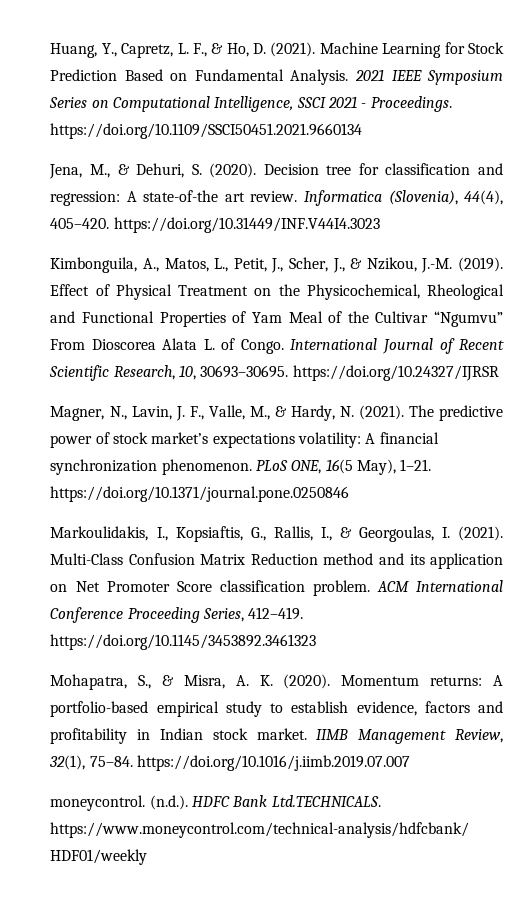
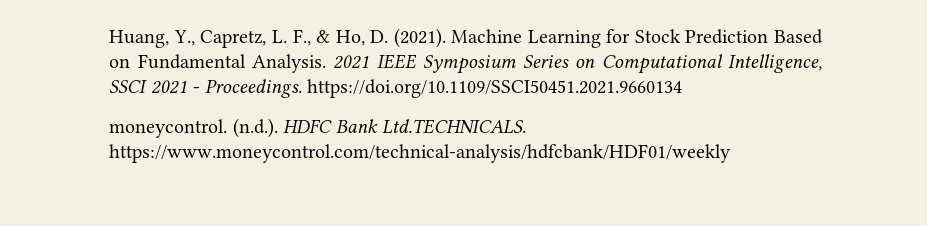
- Jena, M., & Dehuri, S. (2020). Decision tree for classification and regression: A state-of-the art review. Informatica (Slovenia), 44(4), 405–420. https://doi.org/10.31449/INF.V44I4.3023
- Kimbonguila, A., Matos, L., Petit, J., Scher, J., & Nzikou, J.-M. (2019). Effect of Physical Treatment on the Physicochemical, Rheological and Functional Properties of Yam Meal of the Cultivar “Ngumvu” From Dioscorea Alata L. of Congo. International Journal of Recent Scientific Research, 10, 30693–30695. https://doi.org/10.24327/IJRSR
- Magner, N., Lavin, J. F., Valle, M., & Hardy, N. (2021). The predictive power of stock market’s expectations volatility: A financial synchronization phenomenon. PLoS ONE, 16(5 May), 1–21. https://doi.org/10.1371/journal.pone.0250846
- Markoulidakis, I., Kopsiaftis, G., Rallis, I., & Georgoulas, I. (2021). Multi-Class Confusion Matrix Reduction method and its application on Net Promoter Score classification problem. ACM International Conference Proceeding Series, 412–419. https://doi.org/10.1145/3453892.3461323
- Mohapatra, S., & Misra, A. K. (2020). Momentum returns: A portfolio-based empirical study to establish evidence, factors and profitability in Indian stock market. IIMB Management Review, 32(1), 75–84. https://doi.org/10.1016/j.iimb.2019.07.007

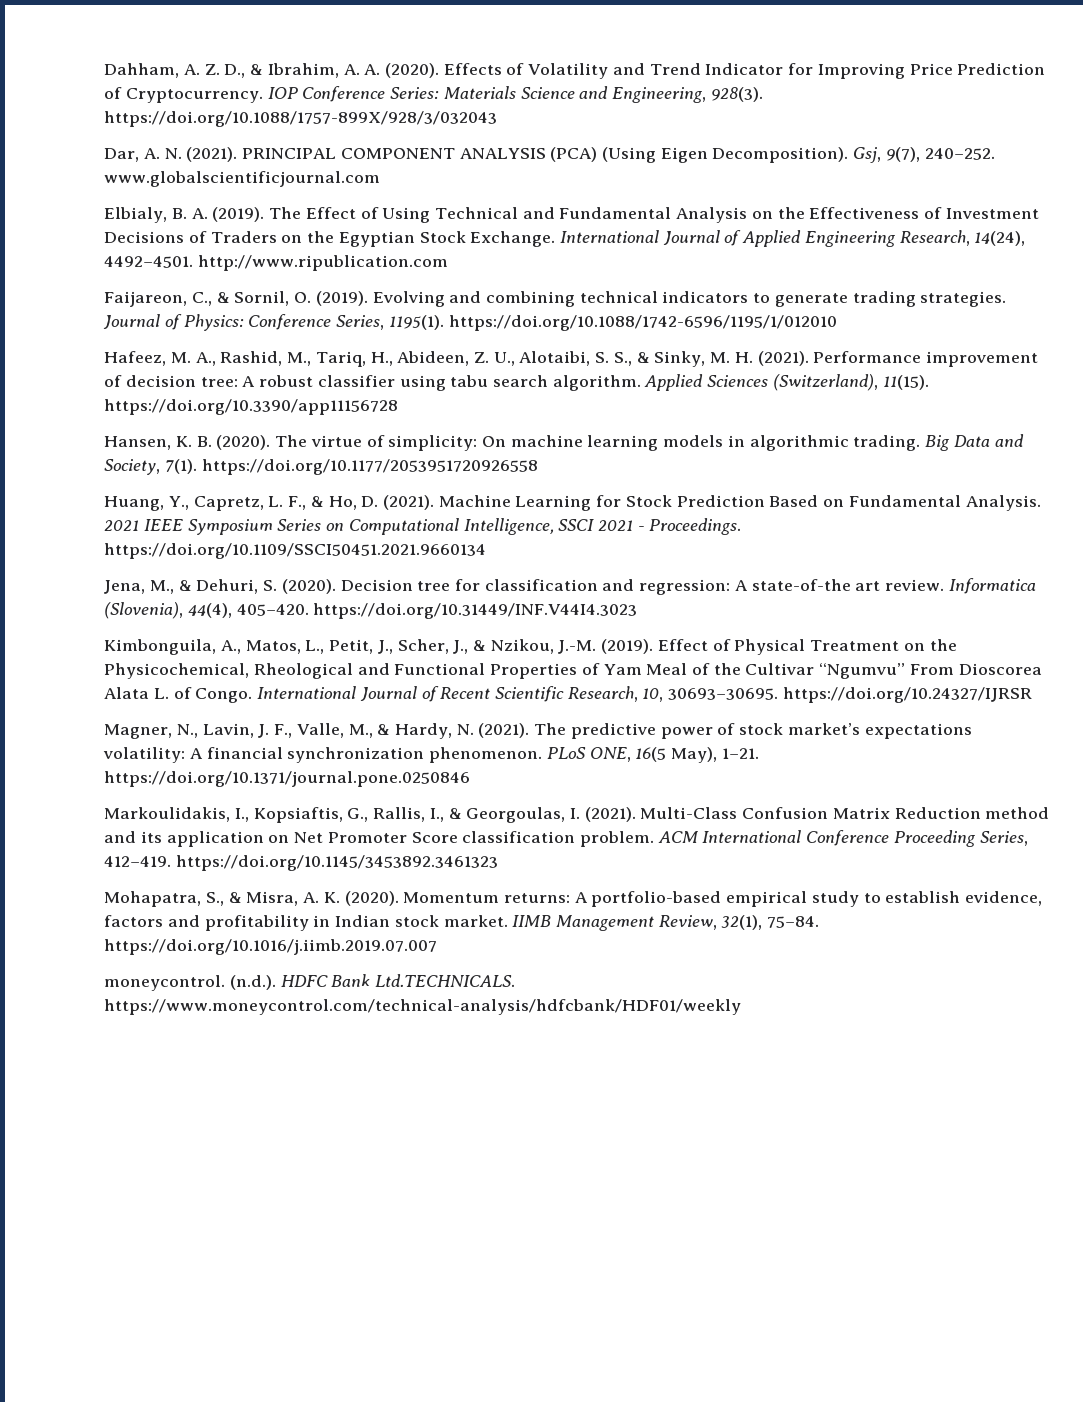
+ Dahham, A. Z. D., & Ibrahim, A. A. (2020). Effects of Volatility and Trend Indicator for Improving Price Prediction of Cryptocurrency. IOP Conference Series: Materials Science and Engineering, 928(3). https://doi.org/10.1088/1757-899X/928/3/032043
+ Dar, A. N. (2021). PRINCIPAL COMPONENT ANALYSIS (PCA) (Using Eigen Decomposition). Gsj, 9(7), 240–252. www.globalscientificjournal.com
+ Elbialy, B. A. (2019). The Effect of Using Technical and Fundamental Analysis on the Effectiveness of Investment Decisions of Traders on the Egyptian Stock Exchange. International Journal of Applied Engineering Research, 14(24), 4492–4501. http://www.ripublication.com
+ Faijareon, C., & Sornil, O. (2019). Evolving and combining technical indicators to generate trading strategies. Journal of Physics: Conference Series, 1195(1). https://doi.org/10.1088/1742-6596/1195/1/012010
+ Hafeez, M. A., Rashid, M., Tariq, H., Abideen, Z. U., Alotaibi, S. S., & Sinky, M. H. (2021). Performance improvement of decision tree: A robust classifier using tabu search algorithm. Applied Sciences (Switzerland), 11(15). https://doi.org/10.3390/app11156728
+ Hansen, K. B. (2020). The virtue of simplicity: On machine learning models in algorithmic trading. Big Data and Society, 7(1). https://doi.org/10.1177/2053951720926558
+ Jena, M., & Dehuri, S. (2020). Decision tree for classification and regression: A state-of-the art review. Informatica (Slovenia), 44(4), 405–420. https://doi.org/10.31449/INF.V44I4.3023
+ Kimbonguila, A., Matos, L., Petit, J., Scher, J., & Nzikou, J.-M. (2019). Effect of Physical Treatment on the Physicochemical, Rheological and Functional Properties of Yam Meal of the Cultivar “Ngumvu” From Dioscorea Alata L. of Congo. International Journal of Recent Scientific Research, 10, 30693–30695. https://doi.org/10.24327/IJRSR
+ Magner, N., Lavin, J. F., Valle, M., & Hardy, N. (2021). The predictive power of stock market’s expectations volatility: A financial synchronization phenomenon. PLoS ONE, 16(5 May), 1–21. https://doi.org/10.1371/journal.pone.0250846
+ Markoulidakis, I., Kopsiaftis, G., Rallis, I., & Georgoulas, I. (2021). Multi-Class Confusion Matrix Reduction method and its application on Net Promoter Score classification problem. ACM International Conference Proceeding Series, 412–419. https://doi.org/10.1145/3453892.3461323
+ Mohapatra, S., & Misra, A. K. (2020). Momentum returns: A portfolio-based empirical study to establish evidence, factors and profitability in Indian stock market. IIMB Management Review, 32(1), 75–84. https://doi.org/10.1016/j.iimb.2019.07.007

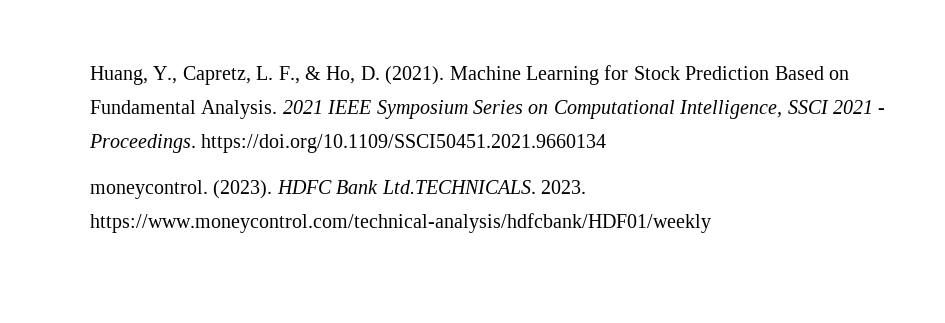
- Dahham, A. Z. D., & Ibrahim, A. A. (2020). Effects of Volatility and Trend Indicator for Improving Price Prediction of Cryptocurrency. IOP Conference Series: Materials Science and Engineering, 928(3). https://doi.org/10.1088/1757-899X/928/3/032043
- Dar, A. N. (2021). PRINCIPAL COMPONENT ANALYSIS (PCA) (Using Eigen Decomposition). Gsj, 9(7), 240–252. www.globalscientificjournal.com
- Elbialy, B. A. (2019). The Effect of Using Technical and Fundamental Analysis on the Effectiveness of Investment Decisions of Traders on the Egyptian Stock Exchange. International Journal of Applied Engineering Research, 14(24), 4492–4501. http://www.ripublication.com
- Faijareon, C., & Sornil, O. (2019). Evolving and combining technical indicators to generate trading strategies. Journal of Physics: Conference Series, 1195(1). https://doi.org/10.1088/1742-6596/1195/1/012010
- Hafeez, M. A., Rashid, M., Tariq, H., Abideen, Z. U., Alotaibi, S. S., & Sinky, M. H. (2021). Performance improvement of decision tree: A robust classifier using tabu search algorithm. Applied Sciences (Switzerland), 11(15). https://doi.org/10.3390/app11156728
- Hansen, K. B. (2020). The virtue of simplicity: On machine learning models in algorithmic trading. Big Data and Society, 7(1). https://doi.org/10.1177/2053951720926558
- Jena, M., & Dehuri, S. (2020). Decision tree for classification and regression: A state-of-the art review. Informatica (Slovenia), 44(4), 405–420. https://doi.org/10.31449/INF.V44I4.3023
- Kimbonguila, A., Matos, L., Petit, J., Scher, J., & Nzikou, J.-M. (2019). Effect of Physical Treatment on the Physicochemical, Rheological and Functional Properties of Yam Meal of the Cultivar “Ngumvu” From Dioscorea Alata L. of Congo. International Journal of Recent Scientific Research, 10, 30693–30695. https://doi.org/10.24327/IJRSR
- Magner, N., Lavin, J. F., Valle, M., & Hardy, N. (2021). The predictive power of stock market’s expectations volatility: A financial synchronization phenomenon. PLoS ONE, 16(5 May), 1–21. https://doi.org/10.1371/journal.pone.0250846
- Markoulidakis, I., Kopsiaftis, G., Rallis, I., & Georgoulas, I. (2021). Multi-Class Confusion Matrix Reduction method and its application on Net Promoter Score classification problem. ACM International Conference Proceeding Series, 412–419. https://doi.org/10.1145/3453892.3461323
- Mohapatra, S., & Misra, A. K. (2020). Momentum returns: A portfolio-based empirical study to establish evidence, factors and profitability in Indian stock market. IIMB Management Review, 32(1), 75–84. https://doi.org/10.1016/j.iimb.2019.07.007
- (n.d.). HDFC Bank Ltd.TECHNICALS. https://www.moneycontrol.com/technical-analysis/hdfcbank/HDF01/weekly
+ (2023). HDFC Bank Ltd.TECHNICALS. 2023. https://www.moneycontrol.com/technical-analysis/hdfcbank/HDF01/weekly

